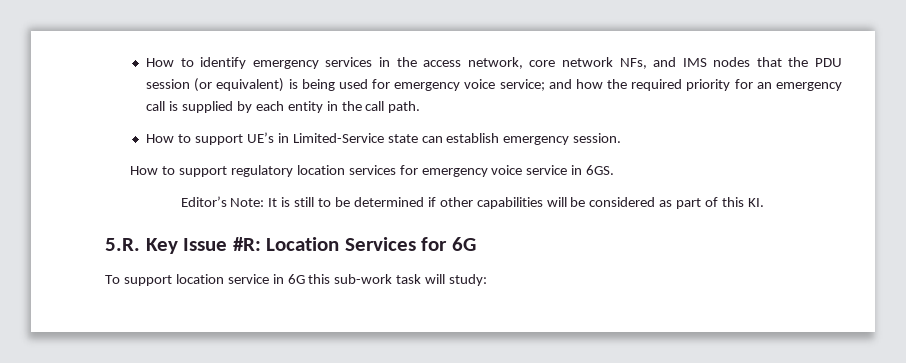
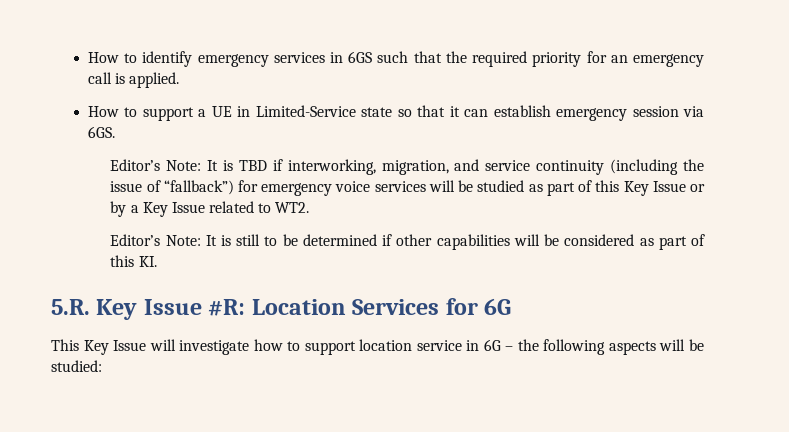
- How to identify emergency services in the access network, core network NFs, and IMS nodes that the PDU session (or equivalent) is being used for emergency voice service; and how the required priority for an emergency call is supplied by each entity in the call path.
- How to support UE’s in Limited-Service state can establish emergency session.
- How to support regulatory location services for emergency voice service in 6GS.
+ How to identify emergency services in 6GS such that the required priority for an emergency call is applied.
+ How to support a UE in Limited-Service state so that it can establish emergency session via 6GS.
+ Editor’s Note: It is TBD if interworking, migration, and service continuity (including the issue of “fallback”) for emergency voice services will be studied as part of this Key Issue or by a Key Issue related to WT2.
- To support location service in 6G this sub-work task will study:
+ This Key Issue will investigate how to support location service in 6G – the following aspects will be studied:

